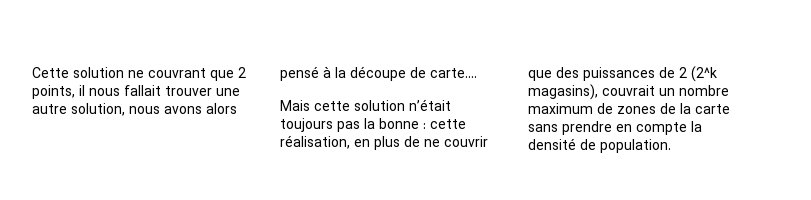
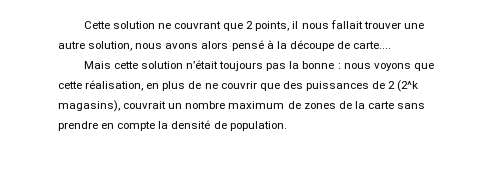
- Mais cette solution n’était toujours pas la bonne : cette réalisation, en plus de ne couvrir que des puissances de 2 (2^k magasins), couvrait un nombre maximum de zones de la carte sans prendre en compte la densité de population.
+ Mais cette solution n’était toujours pas la bonne : nous voyons que cette réalisation, en plus de ne couvrir que des puissances de 2 (2^k magasins), couvrait un nombre maximum de zones de la carte sans prendre en compte la densité de population.

